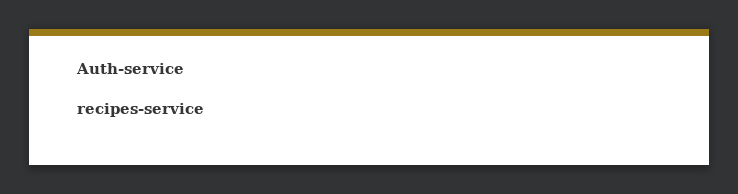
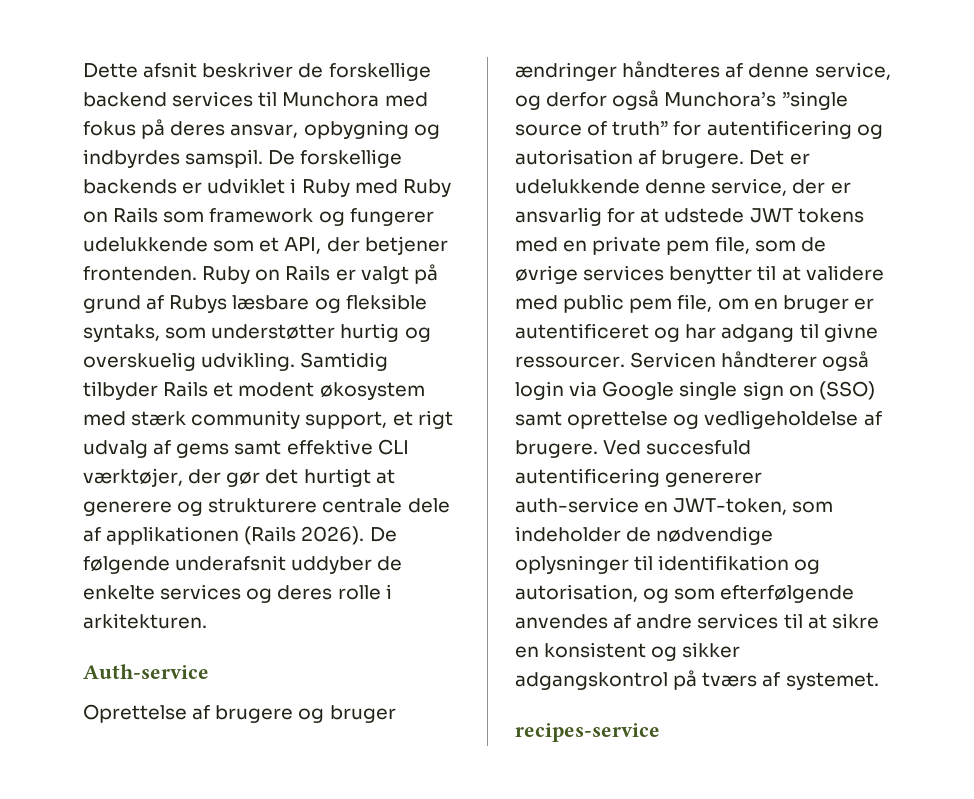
+ Dette afsnit beskriver de forskellige backend services til Munchora med fokus på deres ansvar, opbygning og indbyrdes samspil. De forskellige backends er udviklet i Ruby med Ruby on Rails som framework og fungerer udelukkende som et API, der betjener frontenden. Ruby on Rails er valgt på grund af Rubys læsbare og fleksible syntaks, som understøtter hurtig og overskuelig udvikling. Samtidig tilbyder Rails et modent økosystem med stærk community support, et rigt udvalg af gems samt effektive CLI værktøjer, der gør det hurtigt at generere og strukturere centrale dele af applikationen (Rails 2026). De følgende underafsnit uddyber de enkelte services og deres rolle i arkitekturen.
  Auth-service
+ Oprettelse af brugere og bruger ændringer håndteres af denne service, og derfor også Munchora’s ”single source of truth” for autentificering og autorisation af brugere. Det er udelukkende denne service, der er ansvarlig for at udstede JWT tokens med en private pem file, som de øvrige services benytter til at validere med public pem file, om en bruger er autentificeret og har adgang til givne ressourcer. Servicen håndterer også login via Google single sign on (SSO) samt oprettelse og vedligeholdelse af brugere. Ved succesfuld autentificering genererer auth-service en JWT-token, som indeholder de nødvendige oplysninger til identifikation og autorisation, og som efterfølgende anvendes af andre services til at sikre en konsistent og sikker adgangskontrol på tværs af systemet.

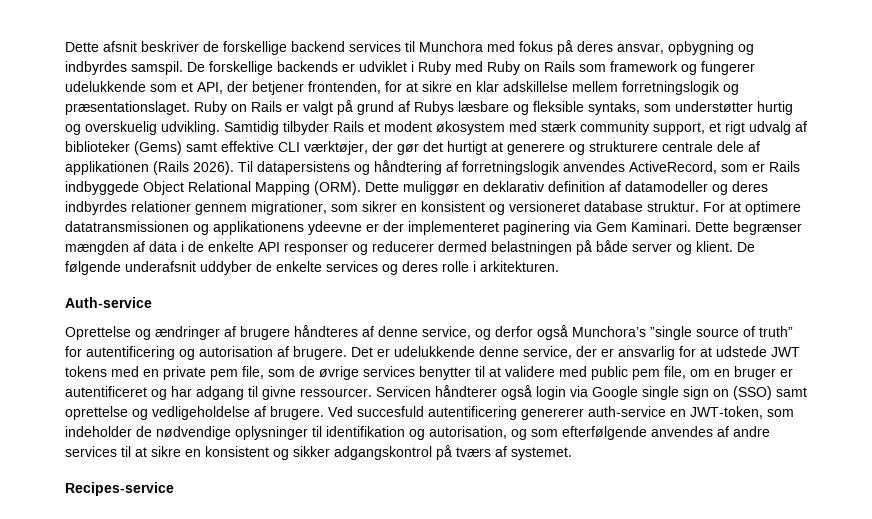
- De forskellige backends er udviklet i Ruby med Ruby on Rails som framework og fungerer udelukkende som et API, der betjener frontenden.
+ De forskellige backends er udviklet i Ruby med Ruby on Rails som framework og fungerer udelukkende som et API, der betjener frontenden, for at sikre en klar adskillelse mellem forretningslogik og præsentationslaget.
- Samtidig tilbyder Rails et modent økosystem med stærk community support, et rigt udvalg af gems samt effektive CLI værktøjer, der gør det hurtigt at generere og strukturere centrale dele af applikationen (Rails 2026).
+ Samtidig tilbyder Rails et modent økosystem med stærk community support, et rigt udvalg af biblioteker (Gems) samt effektive CLI værktøjer, der gør det hurtigt at generere og strukturere centrale dele af applikationen (Rails 2026).
+ Til datapersistens og håndtering af forretningslogik anvendes ActiveRecord, som er Rails indbyggede Object Relational Mapping (ORM). Dette muliggør en deklarativ definition af datamodeller og deres indbyrdes relationer gennem migrationer, som sikrer en konsistent og versioneret database struktur. For at optimere datatransmissionen og applikationens ydeevne er der implementeret paginering via Gem Kaminari. Dette begrænser mængden af data i de enkelte API responser og reducerer dermed belastningen på både server og klient.
- Oprettelse af brugere og bruger ændringer håndteres af denne service, og derfor også Munchora’s ”single source of truth” for autentificering og autorisation af brugere.
+ Oprettelse og ændringer af brugere håndteres af denne service, og derfor også Munchora’s ”single source of truth” for autentificering og autorisation af brugere.
- recipes-service
+ Recipes-service

